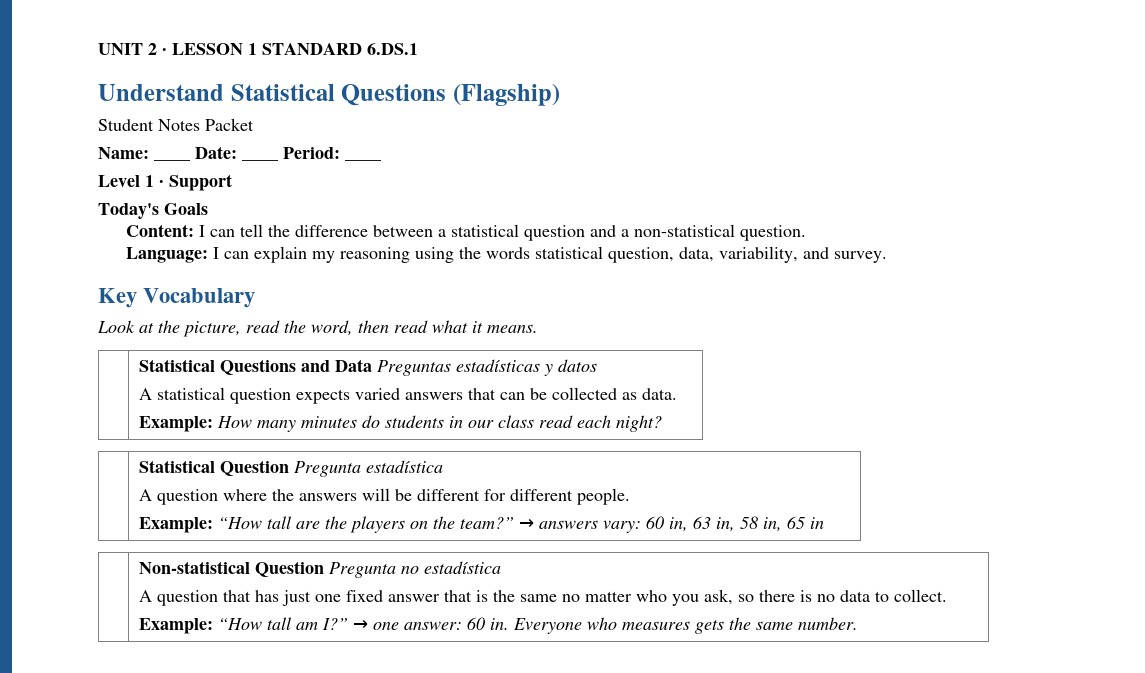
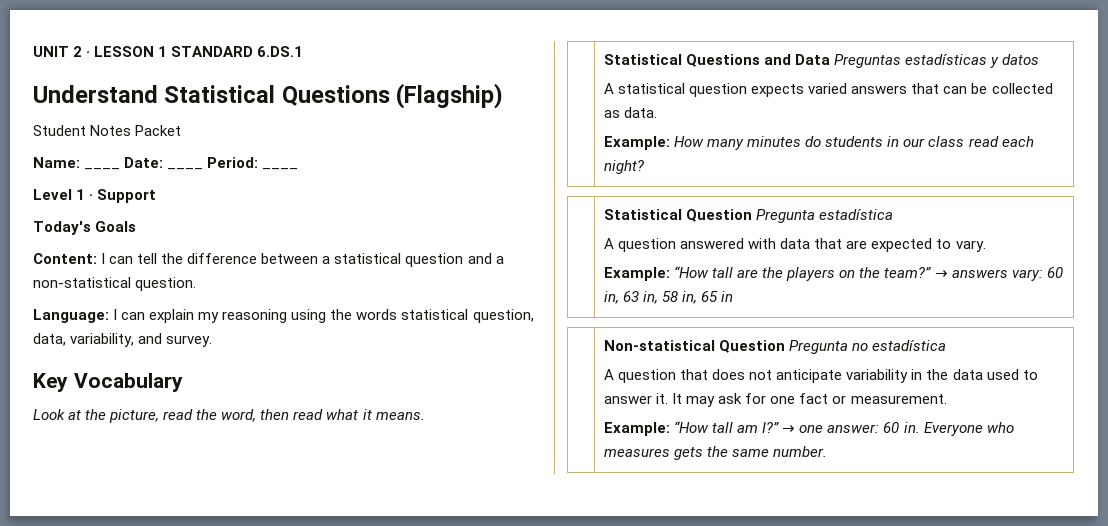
  | Statistical Question Pregunta estadística
- A question where the answers will be different for different people.
+ A question answered with data that are expected to vary.
- A question that has just one fixed answer that is the same no matter who you ask, so there is no data to collect.
+ A question that does not anticipate variability in the data used to answer it. It may ask for one fact or measurement.

